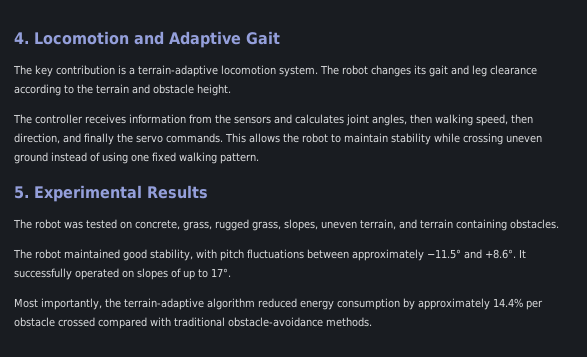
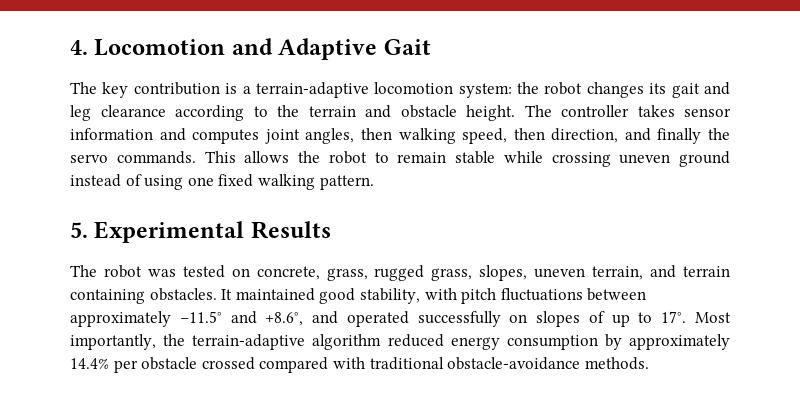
- The key contribution is a terrain-adaptive locomotion system. The robot changes its gait and leg clearance according to the terrain and obstacle height.
- The controller receives information from the sensors and calculates joint angles, then walking speed, then direction, and finally the servo commands.
+ The key contribution is a terrain-adaptive locomotion system: the robot changes its gait and leg clearance according to the terrain and obstacle height. The controller takes sensor information and computes joint angles, then walking speed, then direction, and finally the servo commands.
- This allows the robot to maintain stability while crossing uneven ground instead of using one fixed walking pattern.
+ This allows the robot to remain stable while crossing uneven ground instead of using one fixed walking pattern.
- The robot was tested on concrete, grass, rugged grass, slopes, uneven terrain, and terrain containing obstacles.
- The robot maintained good stability, with pitch fluctuations between approximately −11.5° and +8.6°. It successfully operated on slopes of up to 17°.
- Most importantly, the terrain-adaptive algorithm reduced energy consumption by approximately 14.4% per obstacle crossed compared with traditional obstacle-avoidance methods.
+ The robot was tested on concrete, grass, rugged grass, slopes, uneven terrain, and terrain containing obstacles. It maintained good stability, with pitch fluctuations between approximately −11.5° and +8.6°, and operated successfully on slopes of up to 17°. Most importantly, the terrain-adaptive algorithm reduced energy consumption by approximately 14.4% per obstacle crossed compared with traditional obstacle-avoidance methods.

